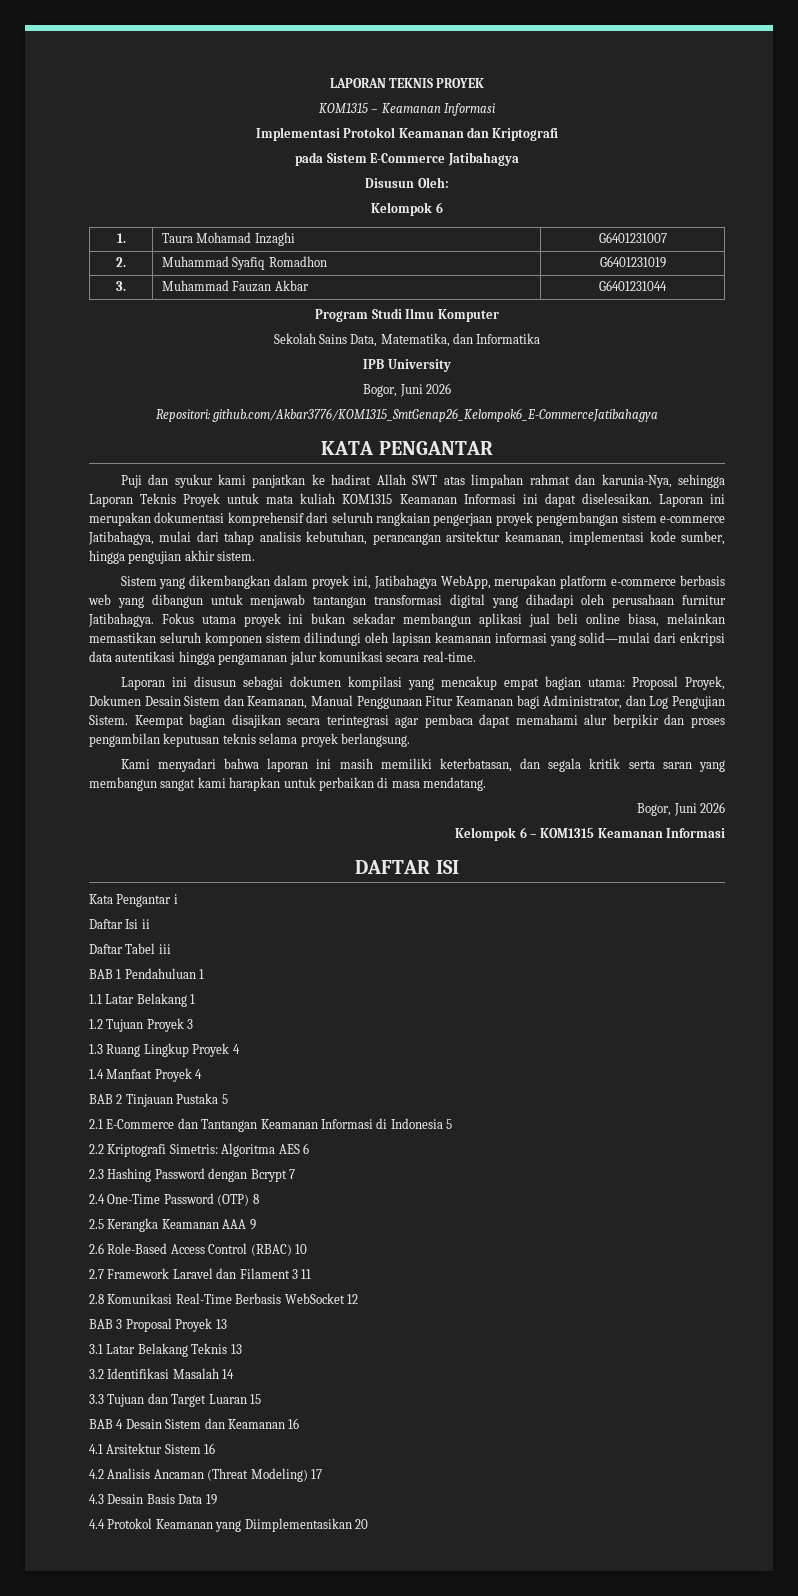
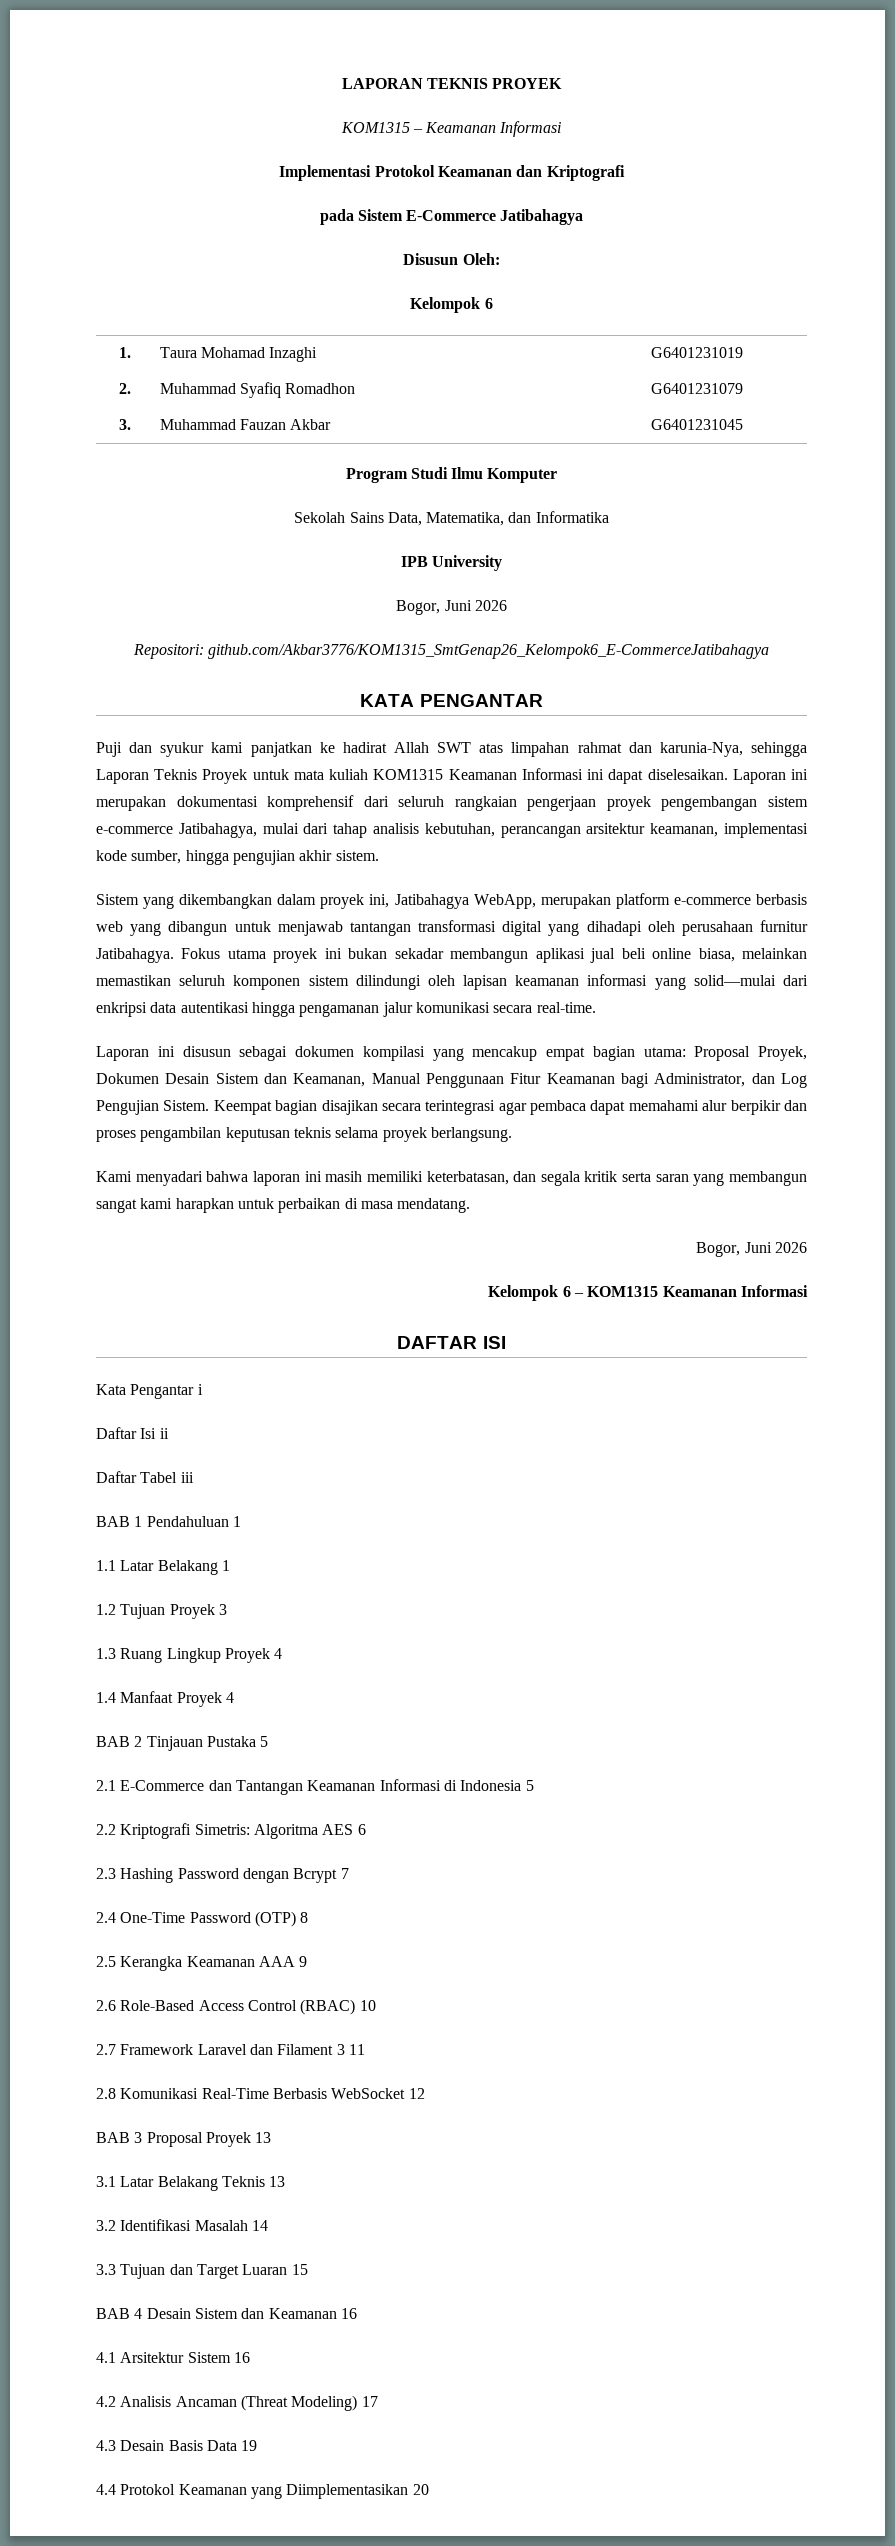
- 1. | Taura Mohamad Inzaghi | G6401231007
+ 1. | Taura Mohamad Inzaghi | G6401231019
- 2. | Muhammad Syafiq Romadhon | G6401231019
+ 2. | Muhammad Syafiq Romadhon | G6401231079
- 3. | Muhammad Fauzan Akbar | G6401231044
+ 3. | Muhammad Fauzan Akbar | G6401231045

